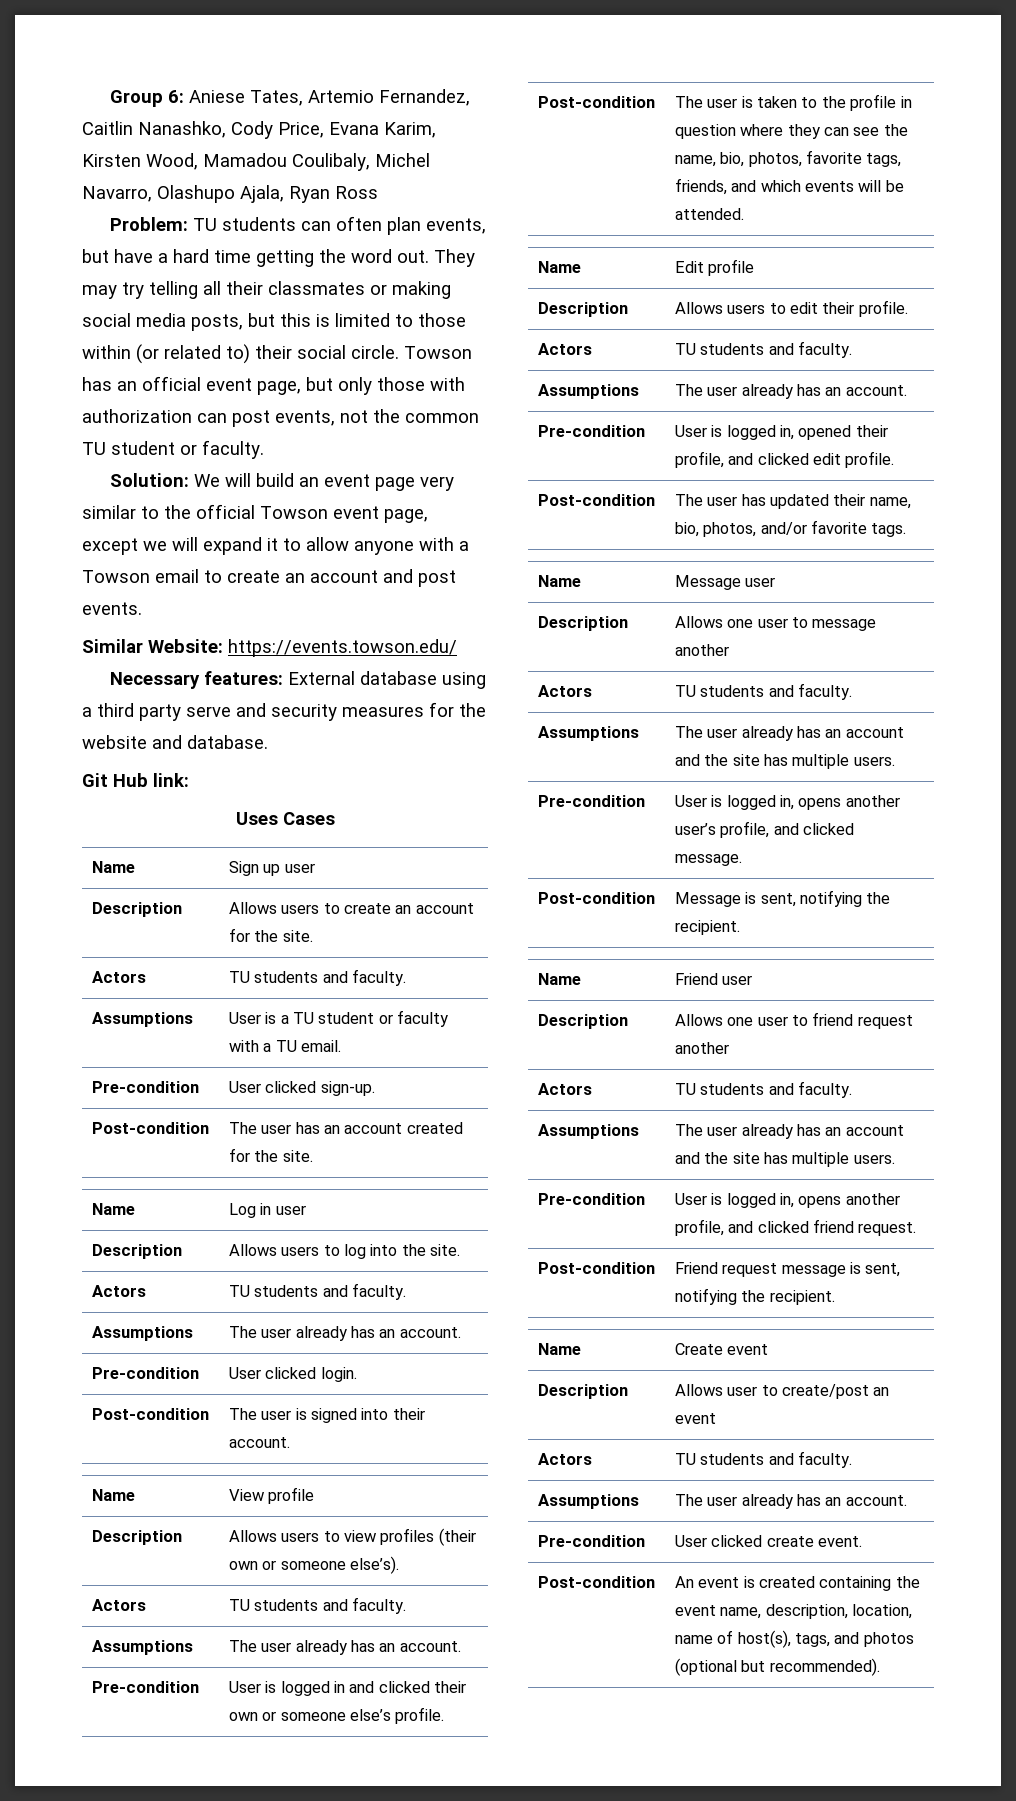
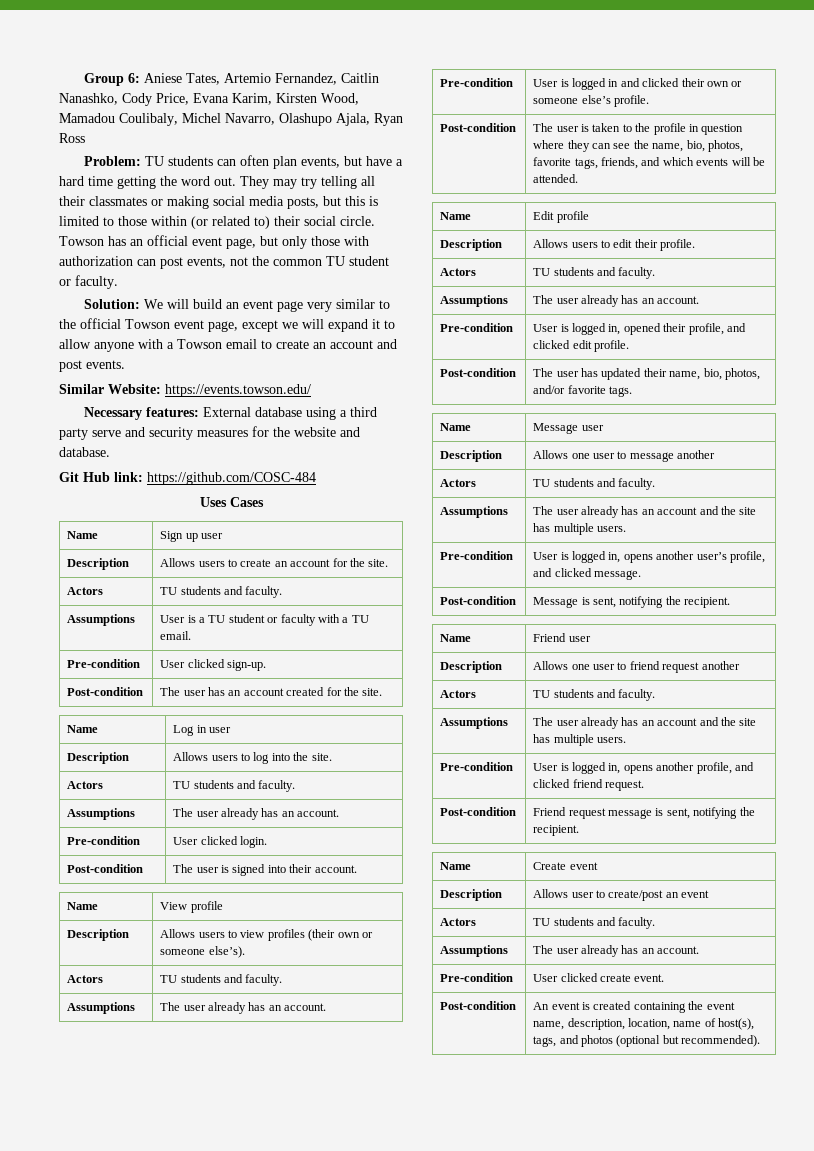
- Git Hub link:
+ Git Hub link: https://github.com/COSC-484

